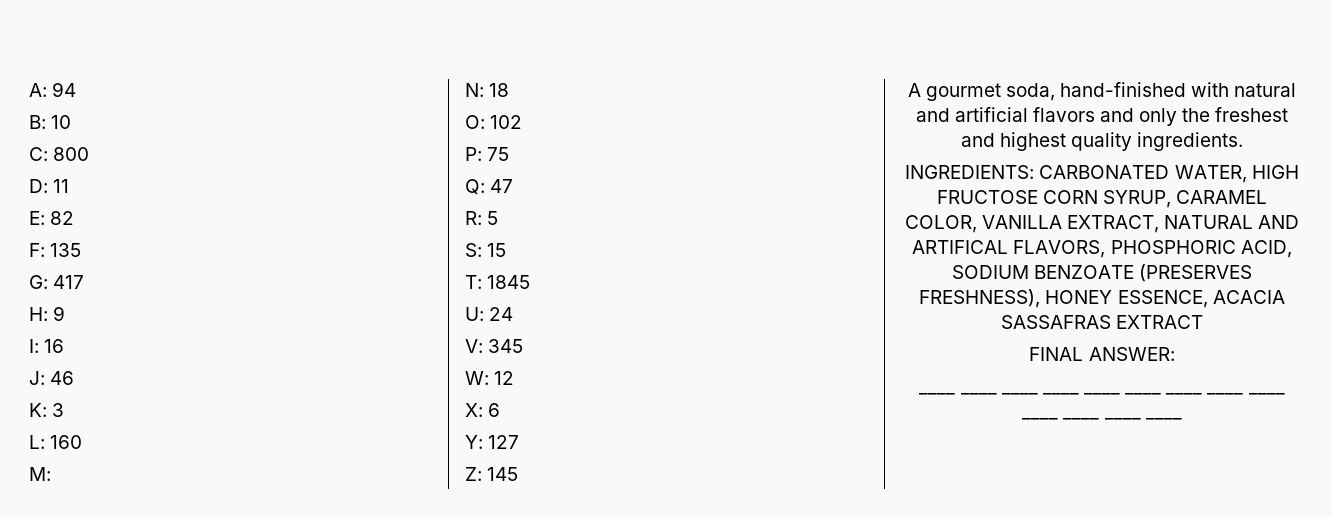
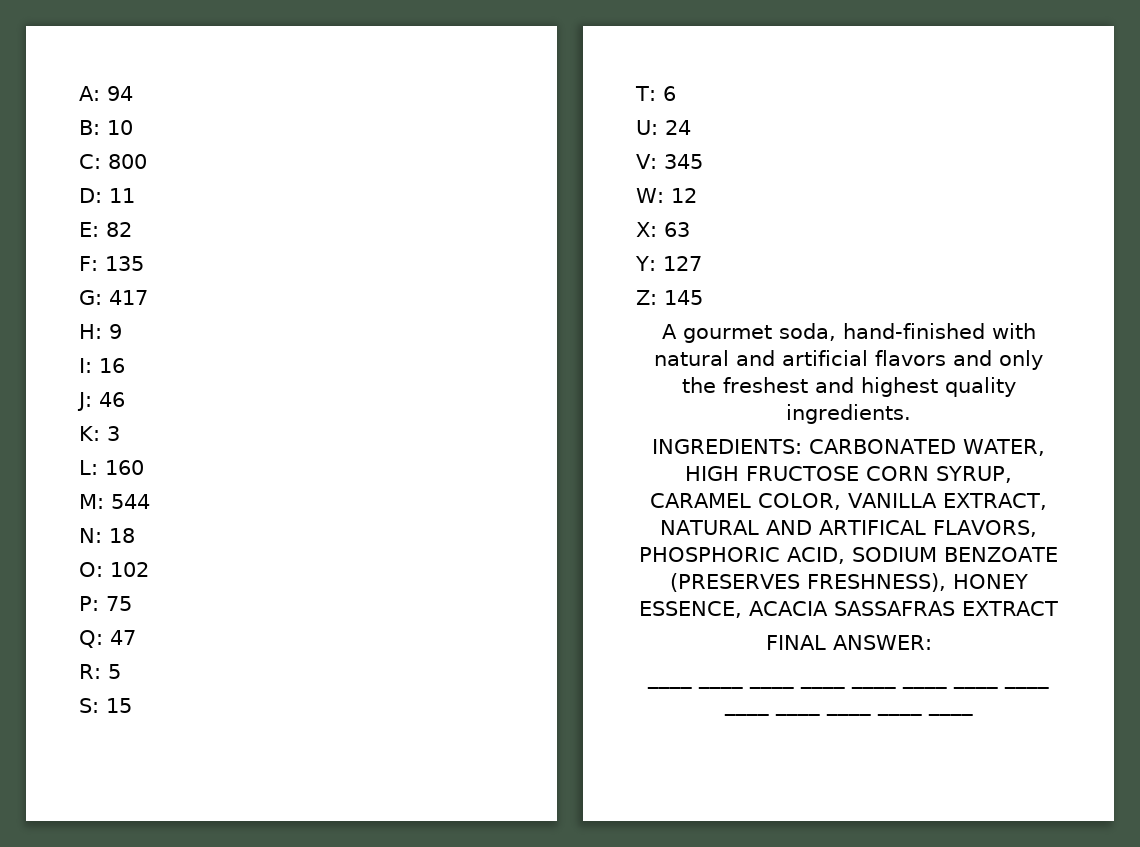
- M:
+ M: 544
- T: 1845
+ T: 6
- X: 6
+ X: 63

